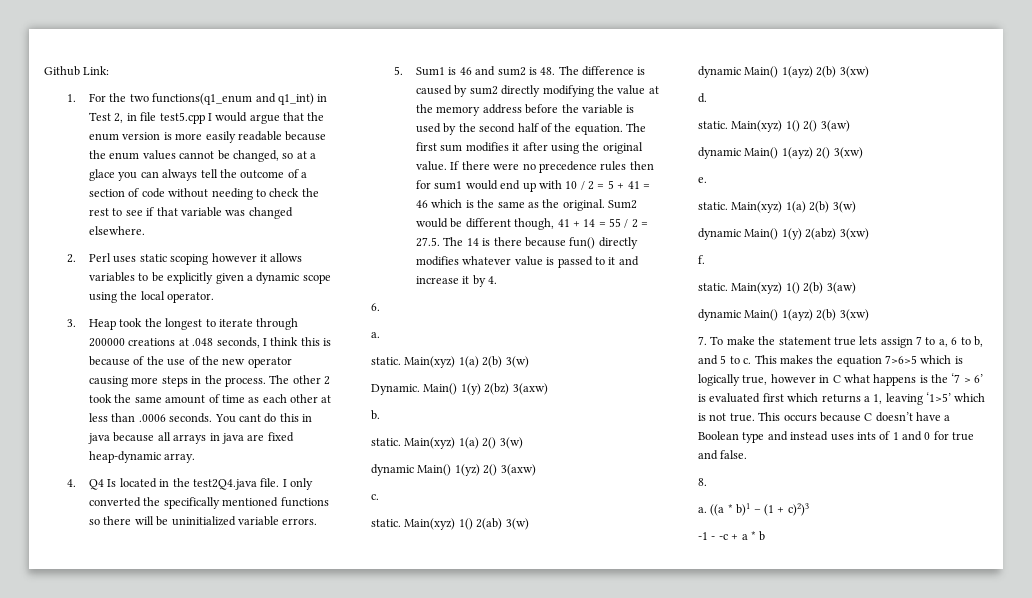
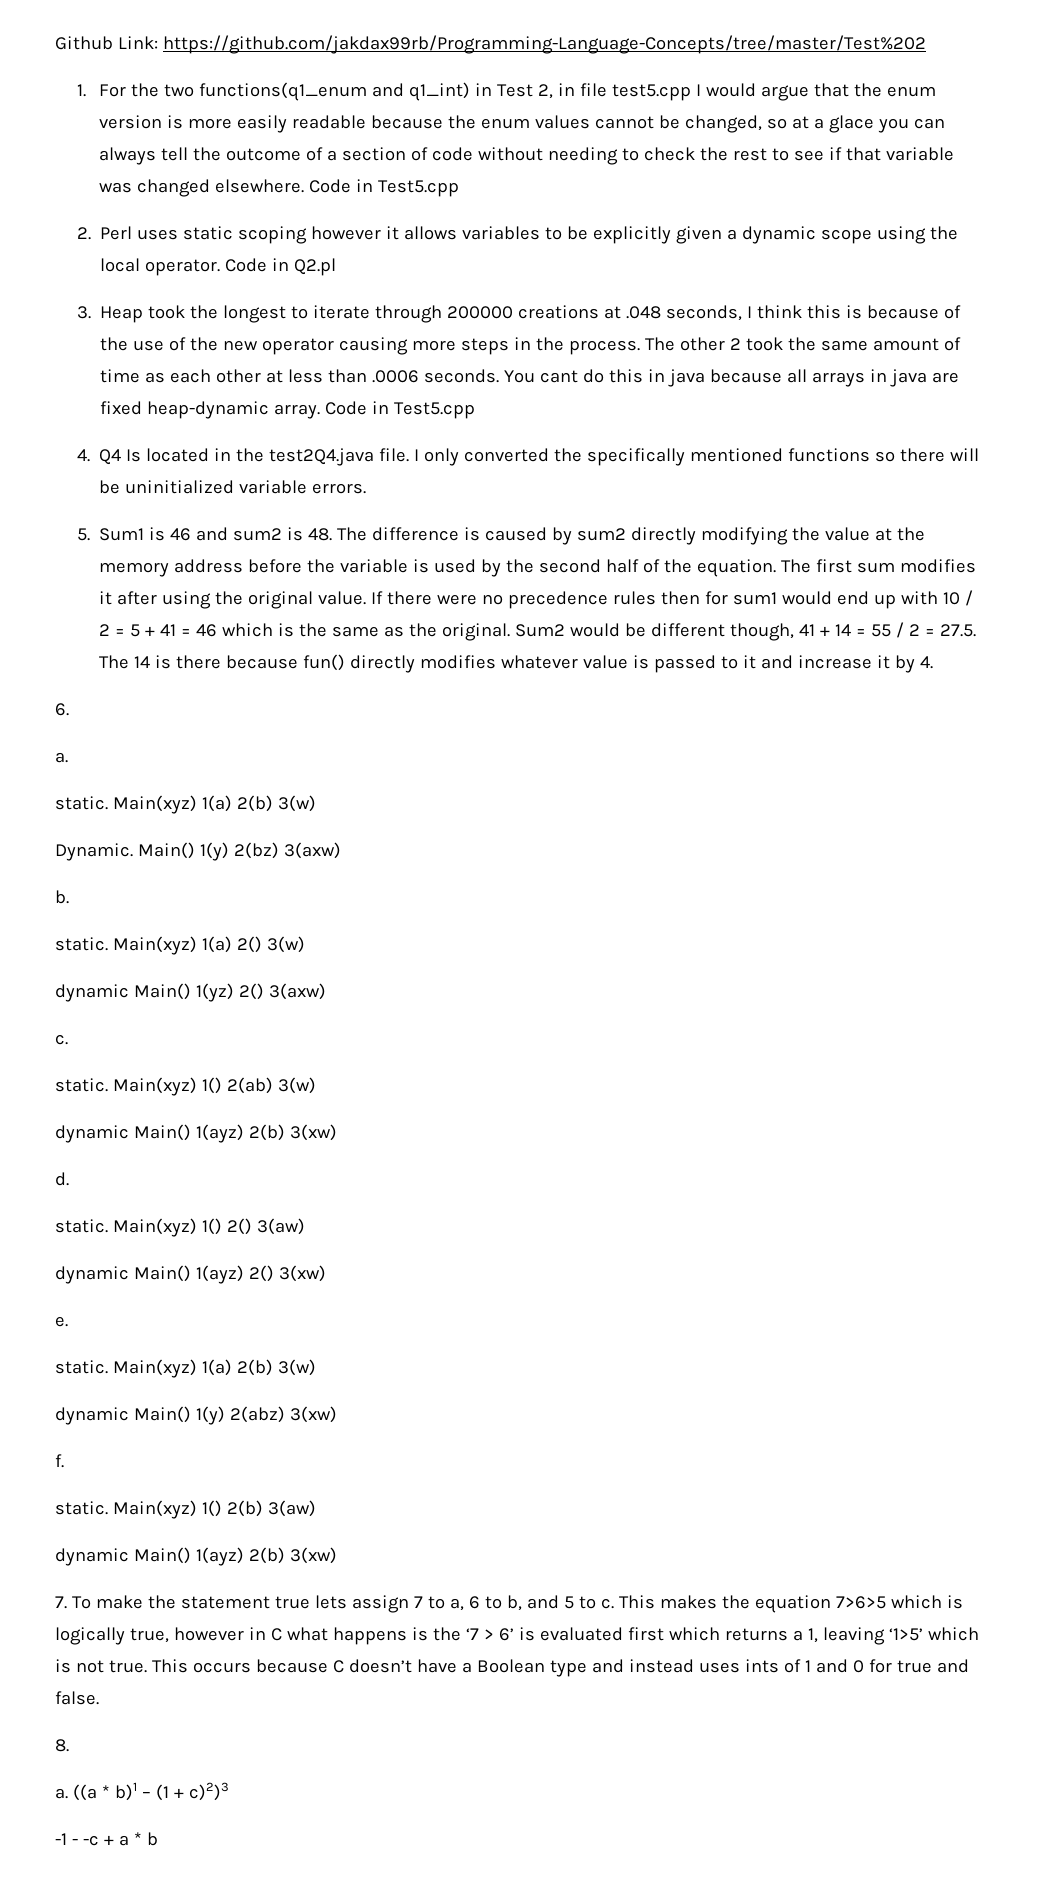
- Github Link:
+ Github Link: https://github.com/jakdax99rb/Programming-Language-Concepts/tree/master/Test%202
- 1. For the two functions(q1_enum and q1_int) in Test 2, in file test5.cpp I would argue that the enum version is more easily readable because the enum values cannot be changed, so at a glace you can always tell the outcome of a section of code without needing to check the rest to see if that variable was changed elsewhere.
+ 1. For the two functions(q1_enum and q1_int) in Test 2, in file test5.cpp I would argue that the enum version is more easily readable because the enum values cannot be changed, so at a glace you can always tell the outcome of a section of code without needing to check the rest to see if that variable was changed elsewhere. Code in Test5.cpp
+ Code in Q2.pl
- You cant do this in java because all arrays in java are fixed heap-dynamic array.
+ You cant do this in java because all arrays in java are fixed heap-dynamic array. Code in Test5.cpp

